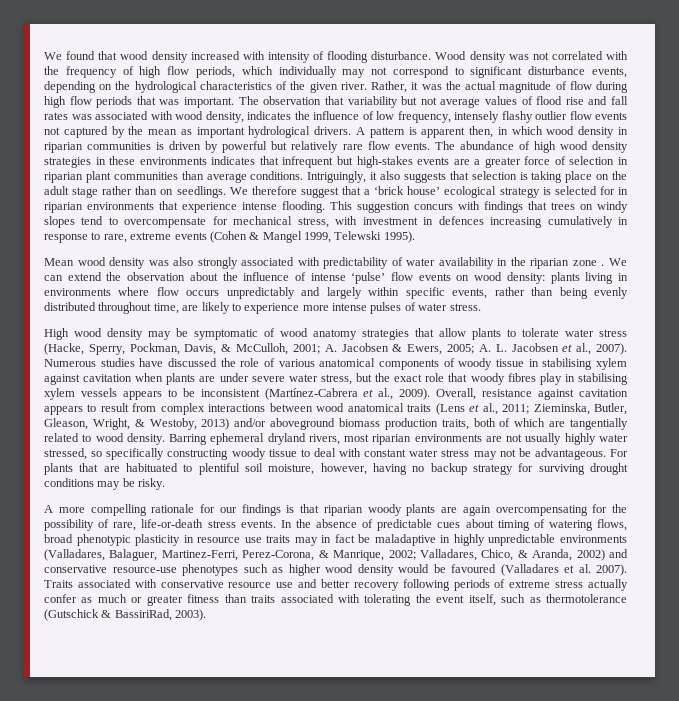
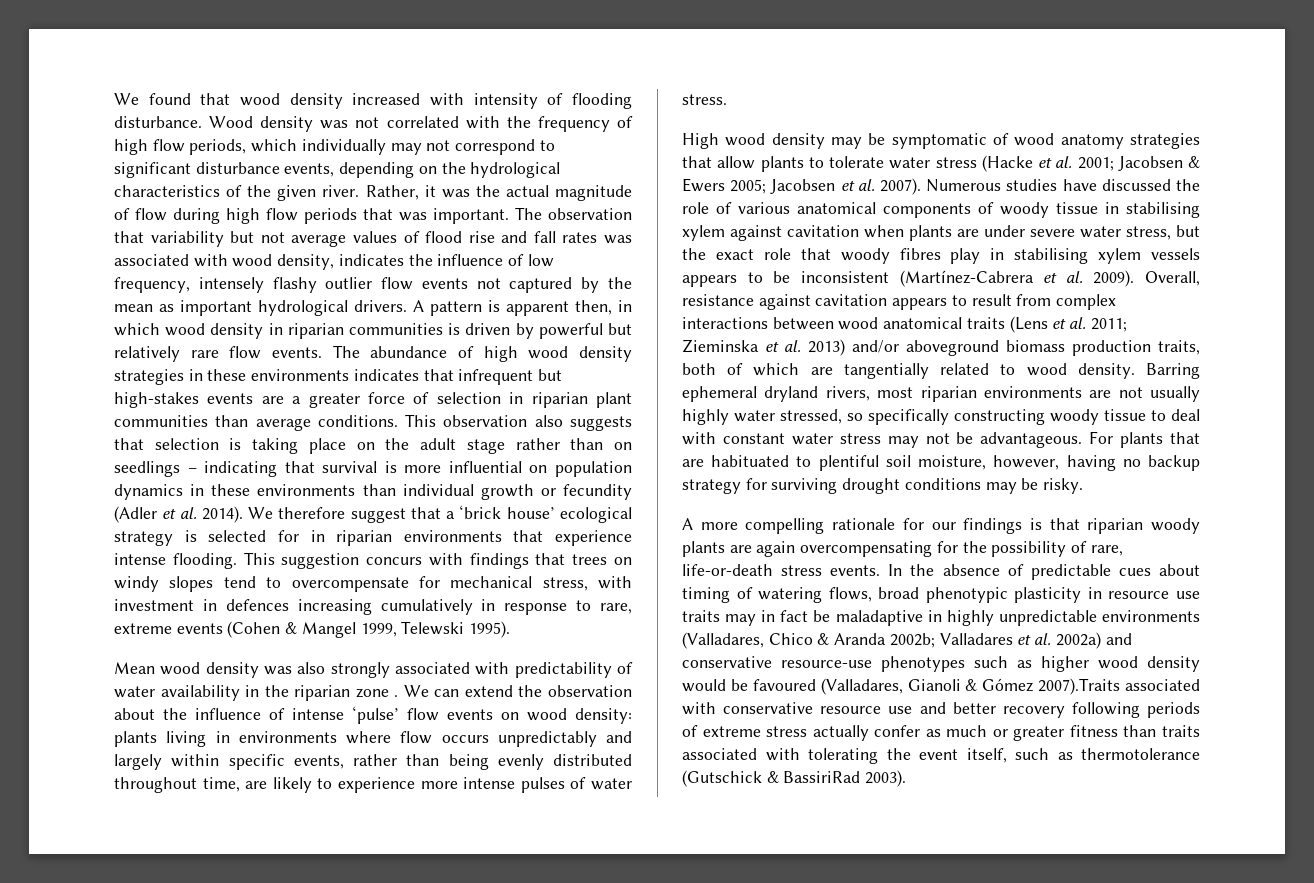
- Intriguingly, it also suggests that selection is taking place on the adult stage rather than on seedlings.
+ This observation also suggests that selection is taking place on the adult stage rather than on seedlings – indicating that survival is more influential on population dynamics in these environments than individual growth or fecundity (Adler et al. 2014).
- High wood density may be symptomatic of wood anatomy strategies that allow plants to tolerate water stress (Hacke, Sperry, Pockman, Davis, & McCulloh, 2001; A. Jacobsen & Ewers, 2005; A. L. Jacobsen et al., 2007).
+ High wood density may be symptomatic of wood anatomy strategies that allow plants to tolerate water stress (Hacke et al. 2001; Jacobsen & Ewers 2005; Jacobsen et al. 2007).
- Numerous studies have discussed the role of various anatomical components of woody tissue in stabilising xylem against cavitation when plants are under severe water stress, but the exact role that woody fibres play in stabilising xylem vessels appears to be inconsistent (Martínez-Cabrera et al., 2009).
+ Numerous studies have discussed the role of various anatomical components of woody tissue in stabilising xylem against cavitation when plants are under severe water stress, but the exact role that woody fibres play in stabilising xylem vessels appears to be inconsistent (Martínez-Cabrera et al. 2009).
- Overall, resistance against cavitation appears to result from complex interactions between wood anatomical traits (Lens et al., 2011; Zieminska, Butler, Gleason, Wright, & Westoby, 2013) and/or aboveground biomass production traits, both of which are tangentially related to wood density.
+ Overall, resistance against cavitation appears to result from complex interactions between wood anatomical traits (Lens et al. 2011; Zieminska et al. 2013) and/or aboveground biomass production traits, both of which are tangentially related to wood density.
- In the absence of predictable cues about timing of watering flows, broad phenotypic plasticity in resource use traits may in fact be maladaptive in highly unpredictable environments (Valladares, Balaguer, Martinez-Ferri, Perez-Corona, & Manrique, 2002; Valladares, Chico, & Aranda, 2002) and conservative resource-use phenotypes such as higher wood density would be favoured (Valladares et al. 2007). Traits associated with conservative resource use and better recovery following periods of extreme stress actually confer as much or greater fitness than traits associated with tolerating the event itself, such as thermotolerance (Gutschick & BassiriRad, 2003).
+ In the absence of predictable cues about timing of watering flows, broad phenotypic plasticity in resource use traits may in fact be maladaptive in highly unpredictable environments (Valladares, Chico & Aranda 2002b; Valladares et al. 2002a) and conservative resource-use phenotypes such as higher wood density would be favoured (Valladares, Gianoli & Gómez 2007).Traits associated with conservative resource use and better recovery following periods of extreme stress actually confer as much or greater fitness than traits associated with tolerating the event itself, such as thermotolerance (Gutschick & BassiriRad 2003).

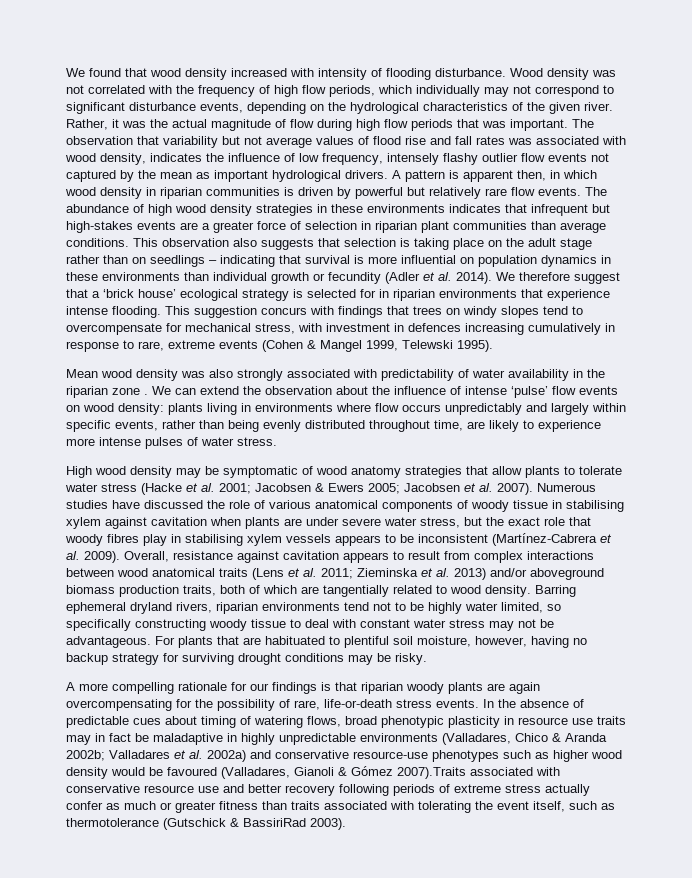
- Barring ephemeral dryland rivers, most riparian environments are not usually highly water stressed, so specifically constructing woody tissue to deal with constant water stress may not be advantageous.
+ Barring ephemeral dryland rivers, riparian environments tend not to be highly water limited, so specifically constructing woody tissue to deal with constant water stress may not be advantageous.

